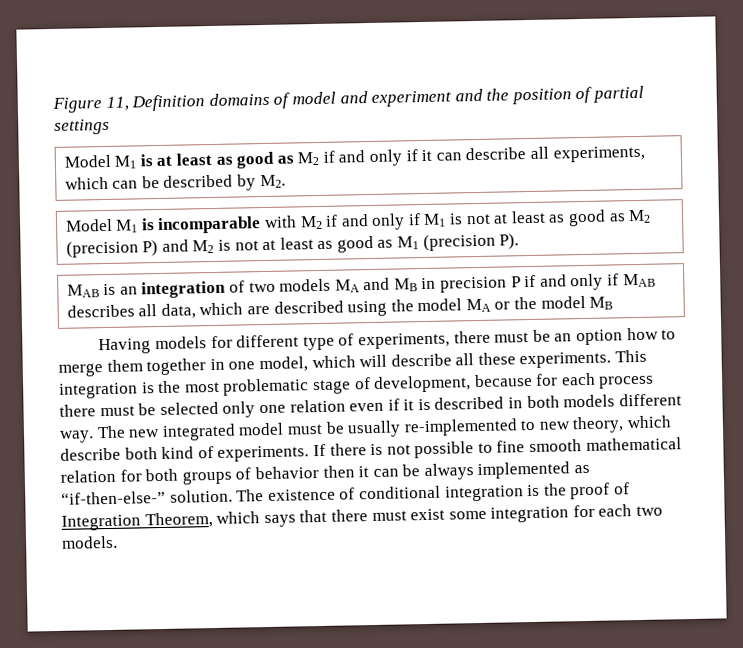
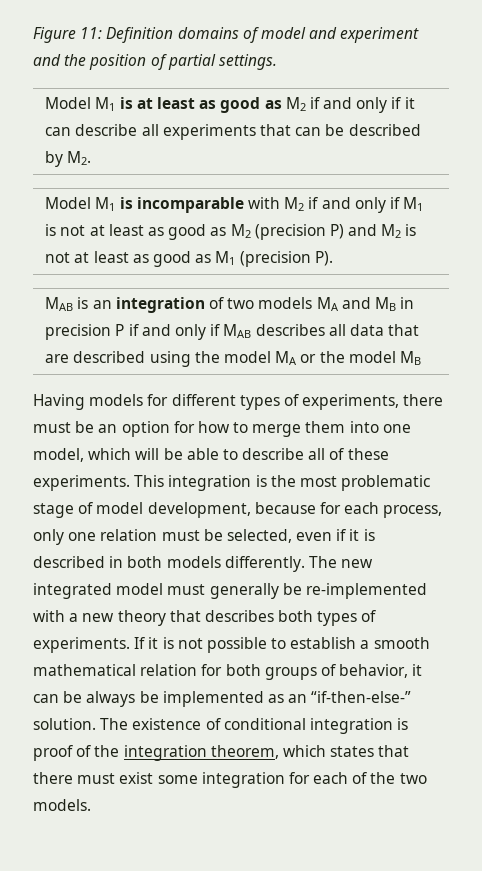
- Figure 11, Definition domains of model and experiment and the position of partial settings
+ Figure 11: Definition domains of model and experiment and the position of partial settings.
- Model M1 is at least as good as M2 if and only if it can describe all experiments, which can be described by M2.
+ Model M1 is at least as good as M2 if and only if it can describe all experiments that can be described by M2.
- MAB is an integration of two models MA and MB in precision P if and only if MAB describes all data, which are described using the model MA or the model MB
+ MAB is an integration of two models MA and MB in precision P if and only if MAB describes all data that are described using the model MA or the model MB
- Having models for different type of experiments, there must be an option how to merge them together in one model, which will describe all these experiments.
+ Having models for different types of experiments, there must be an option for how to merge them into one model, which will be able to describe all of these experiments.
- This integration is the most problematic stage of development, because for each process there must be selected only one relation even if it is described in both models different way.
+ This integration is the most problematic stage of model development, because for each process, only one relation must be selected, even if it is described in both models differently.
- The new integrated model must be usually re-implemented to new theory, which describe both kind of experiments.
+ The new integrated model must generally be re-implemented with a new theory that describes both types of experiments.
- If there is not possible to fine smooth mathematical relation for both groups of behavior then it can be always implemented as “if-then-else-” solution.
+ If it is not possible to establish a smooth mathematical relation for both groups of behavior, it can be always be implemented as an “if-then-else-” solution.
- The existence of conditional integration is the proof of Integration Theorem, which says that there must exist some integration for each two models.
+ The existence of conditional integration is proof of the integration theorem, which states that there must exist some integration for each of the two models.

